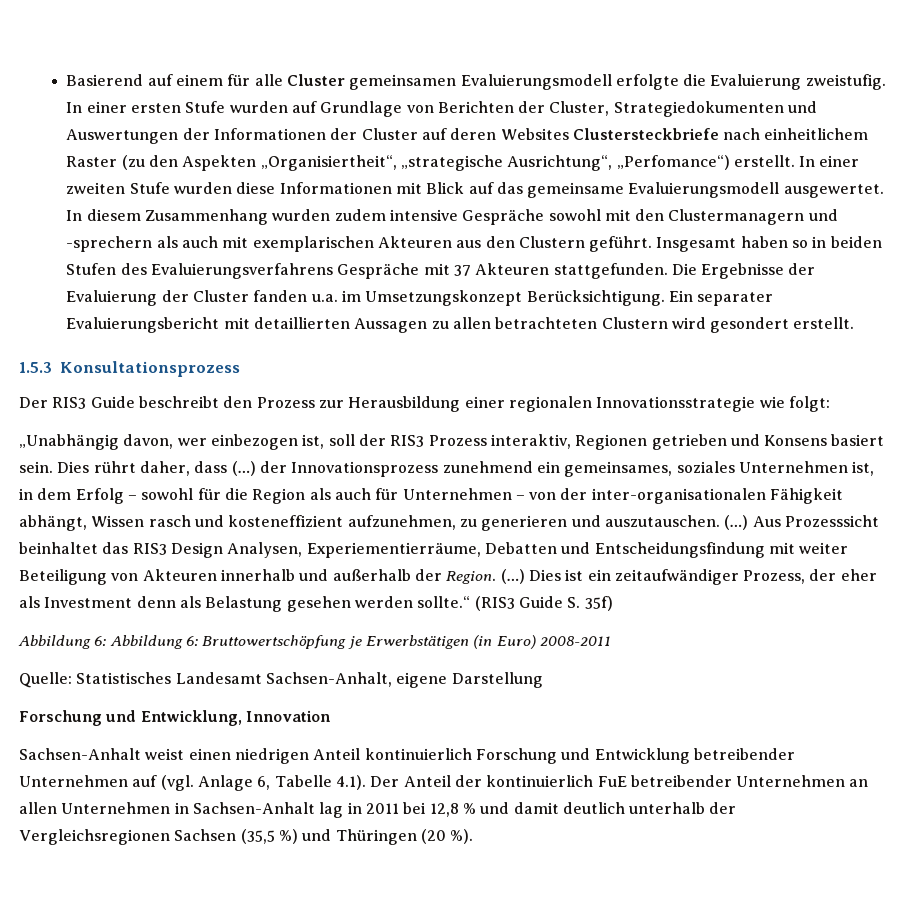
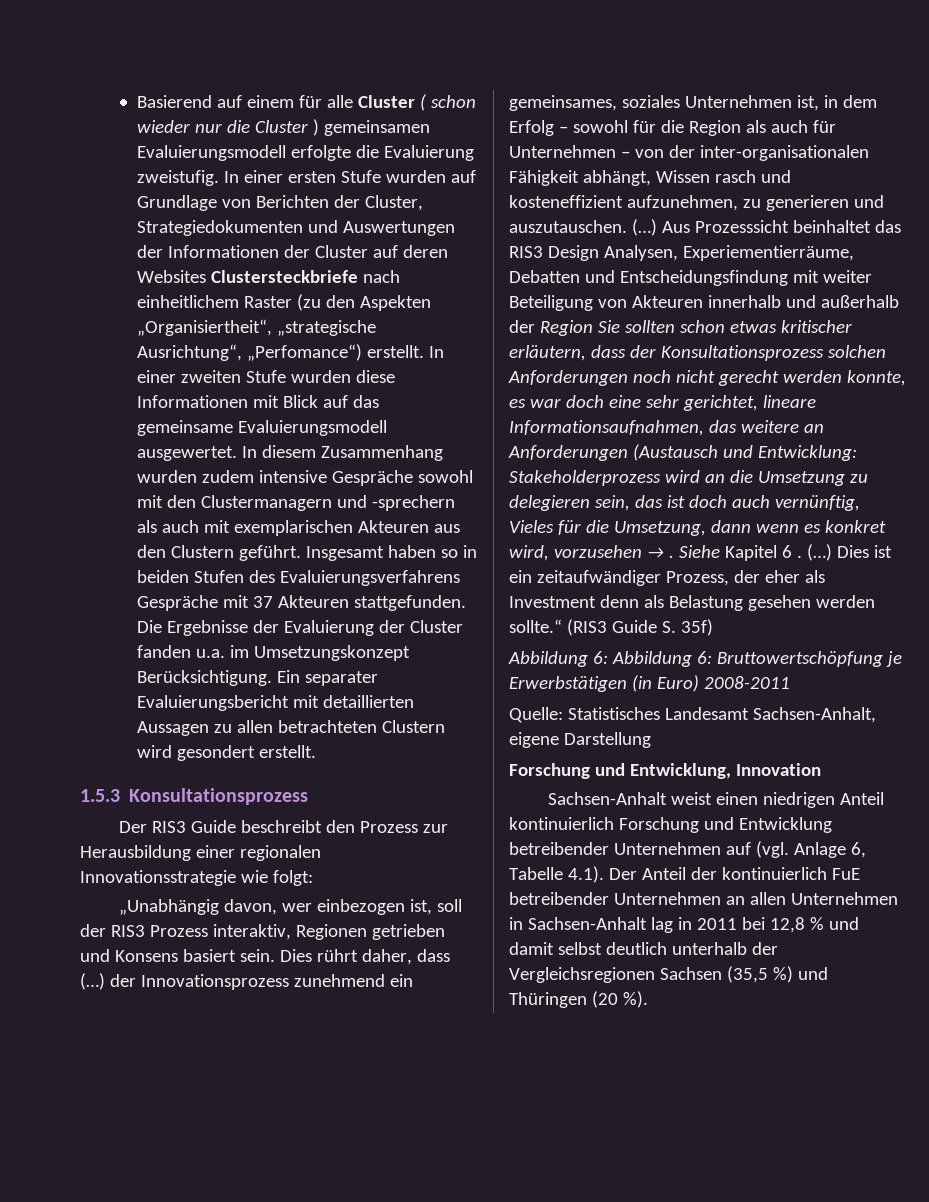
- Basierend auf einem für alle Cluster gemeinsamen Evaluierungsmodell erfolgte die Evaluierung zweistufig.
+ Basierend auf einem für alle Cluster ( schon wieder nur die Cluster ) gemeinsamen Evaluierungsmodell erfolgte die Evaluierung zweistufig.
- Aus Prozesssicht beinhaltet das RIS3 Design Analysen, Experiementierräume, Debatten und Entscheidungsfindung mit weiter Beteiligung von Akteuren innerhalb und außerhalb der Region.
+ Aus Prozesssicht beinhaltet das RIS3 Design Analysen, Experiementierräume, Debatten und Entscheidungsfindung mit weiter Beteiligung von Akteuren innerhalb und außerhalb der Region Sie sollten schon etwas kritischer erläutern, dass der Konsultationsprozess solchen Anforderungen noch nicht gerecht werden konnte, es war doch eine sehr gerichtet, lineare Informationsaufnahmen, das weitere an Anforderungen (Austausch und Entwicklung: Stakeholderprozess wird an die Umsetzung zu delegieren sein, das ist doch auch vernünftig, Vieles für die Umsetzung, dann wenn es konkret wird, vorzusehen → . Siehe Kapitel 6 .
- Sachsen-Anhalt weist einen niedrigen Anteil kontinuierlich Forschung und Entwicklung betreibender Unternehmen auf (vgl. Anlage 6, Tabelle 4.1). Der Anteil der kontinuierlich FuE betreibender Unternehmen an allen Unternehmen in Sachsen-Anhalt lag in 2011 bei 12,8 % und damit deutlich unterhalb der Vergleichsregionen Sachsen (35,5 %) und Thüringen (20 %).
+ Sachsen-Anhalt weist einen niedrigen Anteil kontinuierlich Forschung und Entwicklung betreibender Unternehmen auf (vgl. Anlage 6, Tabelle 4.1). Der Anteil der kontinuierlich FuE betreibender Unternehmen an allen Unternehmen in Sachsen-Anhalt lag in 2011 bei 12,8 % und damit selbst deutlich unterhalb der Vergleichsregionen Sachsen (35,5 %) und Thüringen (20 %).

